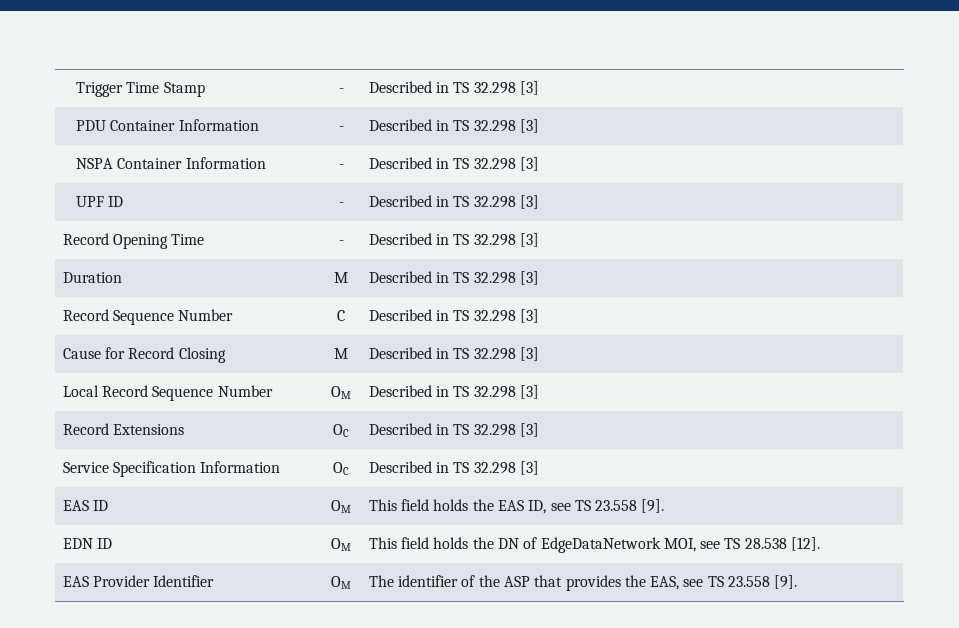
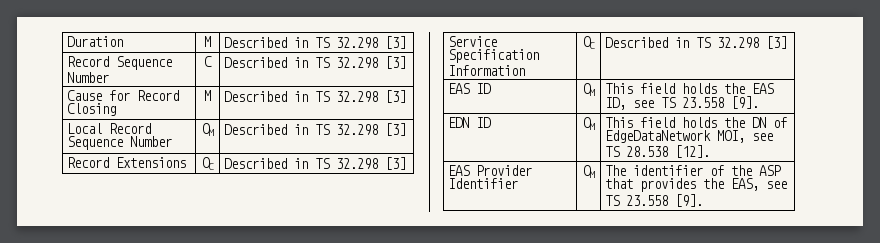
- Trigger Time Stamp | - | Described in TS 32.298 [3]
- PDU Container Information | - | Described in TS 32.298 [3]
- NSPA Container Information | - | Described in TS 32.298 [3]
- UPF ID | - | Described in TS 32.298 [3]
- Record Opening Time | - | Described in TS 32.298 [3]

